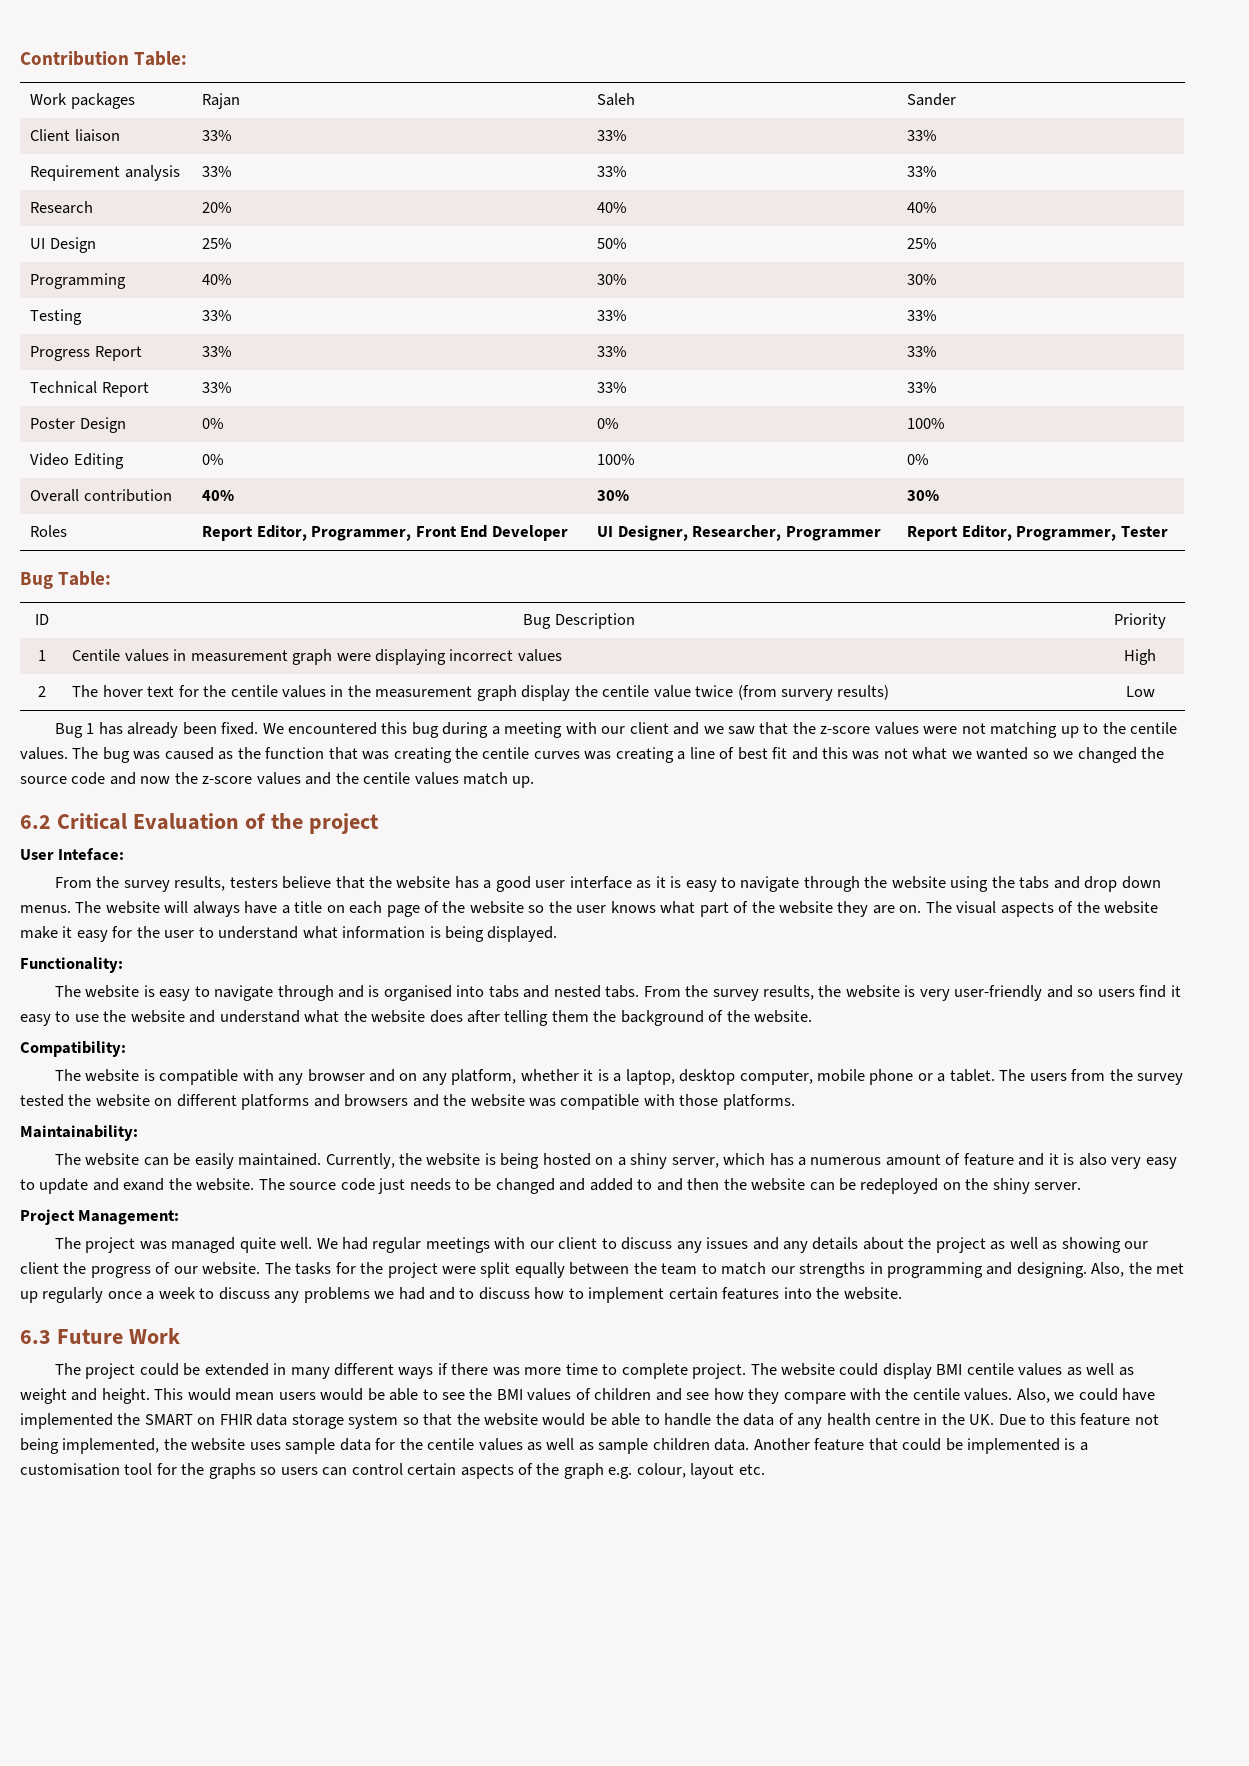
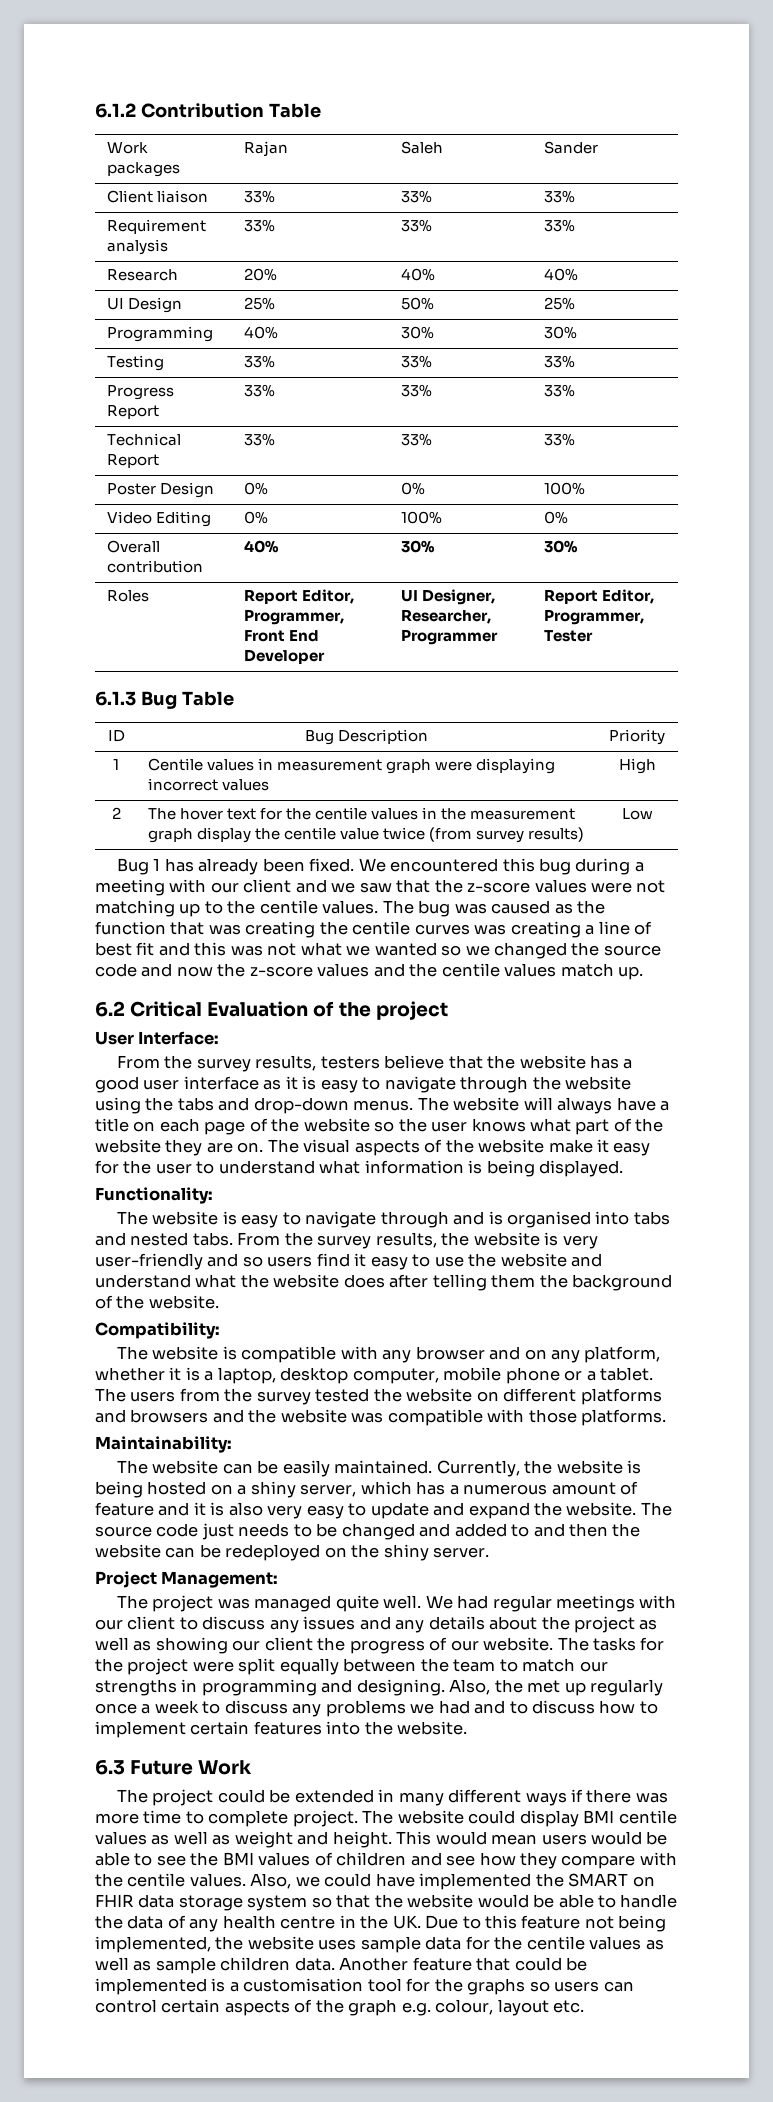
- Contribution Table:
+ 6.1.2 Contribution Table
- Bug Table:
+ 6.1.3 Bug Table
- 2 | The hover text for the centile values in the measurement graph display the centile value twice (from survery results) | Low
+ 2 | The hover text for the centile values in the measurement graph display the centile value twice (from survey results) | Low
- User Inteface:
+ User Interface:
- From the survey results, testers believe that the website has a good user interface as it is easy to navigate through the website using the tabs and drop down menus.
+ From the survey results, testers believe that the website has a good user interface as it is easy to navigate through the website using the tabs and drop-down menus.
- Currently, the website is being hosted on a shiny server, which has a numerous amount of feature and it is also very easy to update and exand the website.
+ Currently, the website is being hosted on a shiny server, which has a numerous amount of feature and it is also very easy to update and expand the website.

